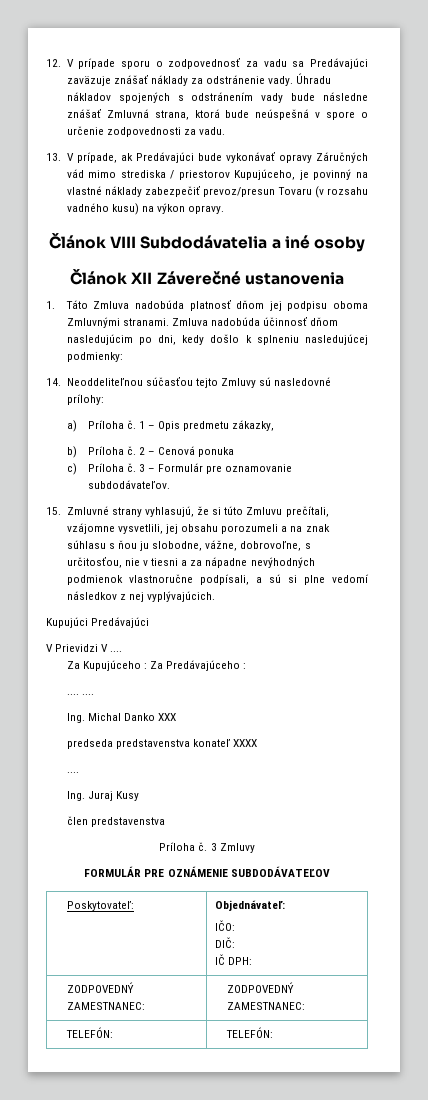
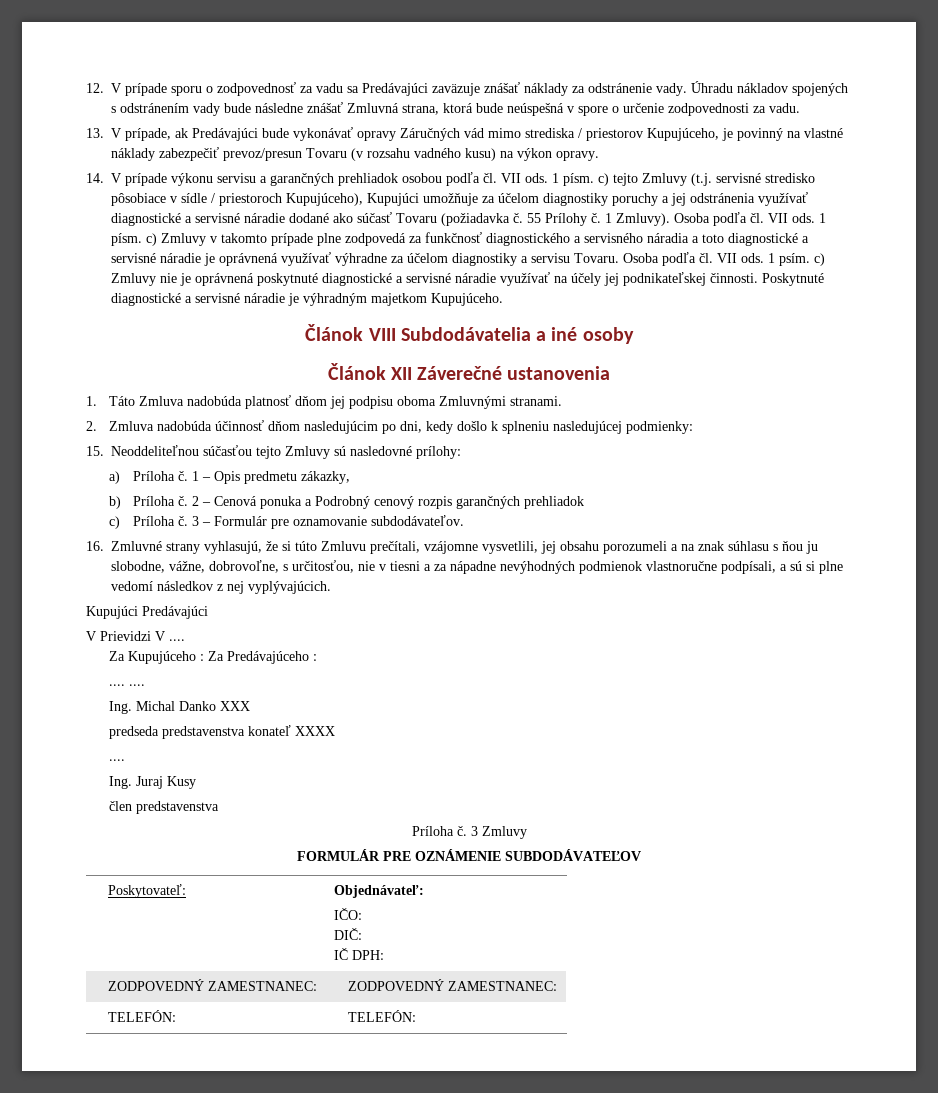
+ 14. V prípade výkonu servisu a garančných prehliadok osobou podľa čl. VII ods. 1 písm. c) tejto Zmluvy (t.j. servisné stredisko pôsobiace v sídle / priestoroch Kupujúceho), Kupujúci umožňuje za účelom diagnostiky poruchy a jej odstránenia využívať diagnostické a servisné náradie dodané ako súčasť Tovaru (požiadavka č. 55 Prílohy č. 1 Zmluvy). Osoba podľa čl. VII ods. 1 písm. c) Zmluvy v takomto prípade plne zodpovedá za funkčnosť diagnostického a servisného náradia a toto diagnostické a servisné náradie je oprávnená využívať výhradne za účelom diagnostiky a servisu Tovaru. Osoba podľa čl. VII ods. 1 psím. c) Zmluvy nie je oprávnená poskytnuté diagnostické a servisné náradie využívať na účely jej podnikateľskej činnosti. Poskytnuté diagnostické a servisné náradie je výhradným majetkom Kupujúceho.
- 1. Táto Zmluva nadobúda platnosť dňom jej podpisu oboma Zmluvnými stranami. Zmluva nadobúda účinnosť dňom nasledujúcim po dni, kedy došlo k splneniu nasledujúcej podmienky:
+ 1. Táto Zmluva nadobúda platnosť dňom jej podpisu oboma Zmluvnými stranami.
+ 2. Zmluva nadobúda účinnosť dňom nasledujúcim po dni, kedy došlo k splneniu nasledujúcej podmienky:
- 14. Neoddeliteľnou súčasťou tejto Zmluvy sú nasledovné prílohy:
+ 15. Neoddeliteľnou súčasťou tejto Zmluvy sú nasledovné prílohy:
- 2 – Cenová ponuka
+ 2 – Cenová ponuka a Podrobný cenový rozpis garančných prehliadok
- 15. Zmluvné strany vyhlasujú, že si túto Zmluvu prečítali, vzájomne vysvetlili, jej obsahu porozumeli a na znak súhlasu s ňou ju slobodne, vážne, dobrovoľne, s určitosťou, nie v tiesni a za nápadne nevýhodných podmienok vlastnoručne podpísali, a sú si plne vedomí následkov z nej vyplývajúcich.
+ 16. Zmluvné strany vyhlasujú, že si túto Zmluvu prečítali, vzájomne vysvetlili, jej obsahu porozumeli a na znak súhlasu s ňou ju slobodne, vážne, dobrovoľne, s určitosťou, nie v tiesni a za nápadne nevýhodných podmienok vlastnoručne podpísali, a sú si plne vedomí následkov z nej vyplývajúcich.

